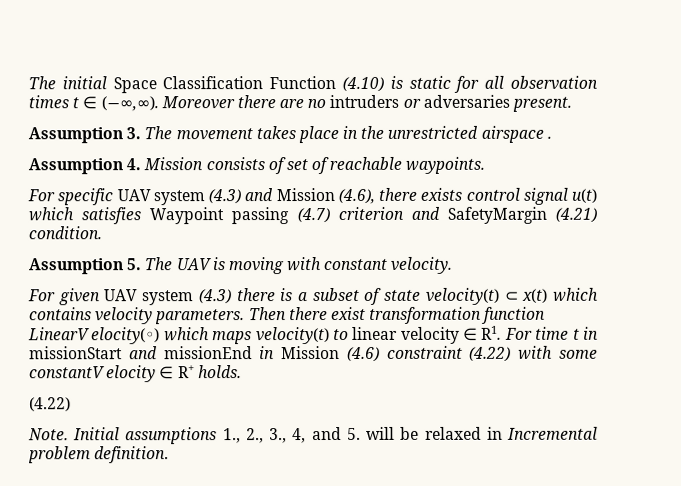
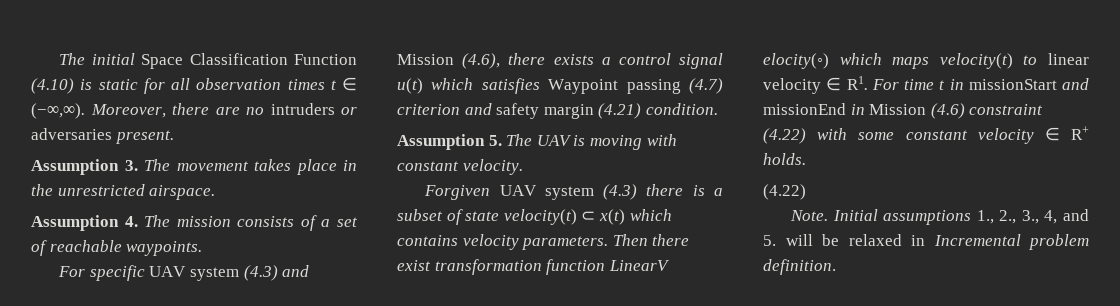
- Moreover there are no intruders or adversaries present.
+ Moreover, there are no intruders or adversaries present.
- Assumption 3. The movement takes place in the unrestricted airspace .
+ Assumption 3. The movement takes place in the unrestricted airspace.
- Assumption 4. Mission consists of set of reachable waypoints.
+ Assumption 4. The mission consists of a set of reachable waypoints.
- For specific UAV system (4.3) and Mission (4.6), there exists control signal u(t) which satisfies Waypoint passing (4.7) criterion and SafetyMargin (4.21) condition.
+ For specific UAV system (4.3) and Mission (4.6), there exists a control signal u(t) which satisfies Waypoint passing (4.7) criterion and safety margin (4.21) condition.
- For given UAV system (4.3) there is a subset of state velocity(t) ⊂ x(t) which contains velocity parameters.
+ Forgiven UAV system (4.3) there is a subset of state velocity(t) ⊂ x(t) which contains velocity parameters.
- Then there exist transformation function LinearV elocity(◦) which maps velocity(t) to linear velocity ∈ R1. For time t in missionStart and missionEnd in Mission (4.6) constraint (4.22) with some constantV elocity ∈ R+ holds.
+ Then there exist transformation function LinearV elocity(◦) which maps velocity(t) to linear velocity ∈ R1. For time t in missionStart and missionEnd in Mission (4.6) constraint (4.22) with some constant velocity ∈ R+ holds.

